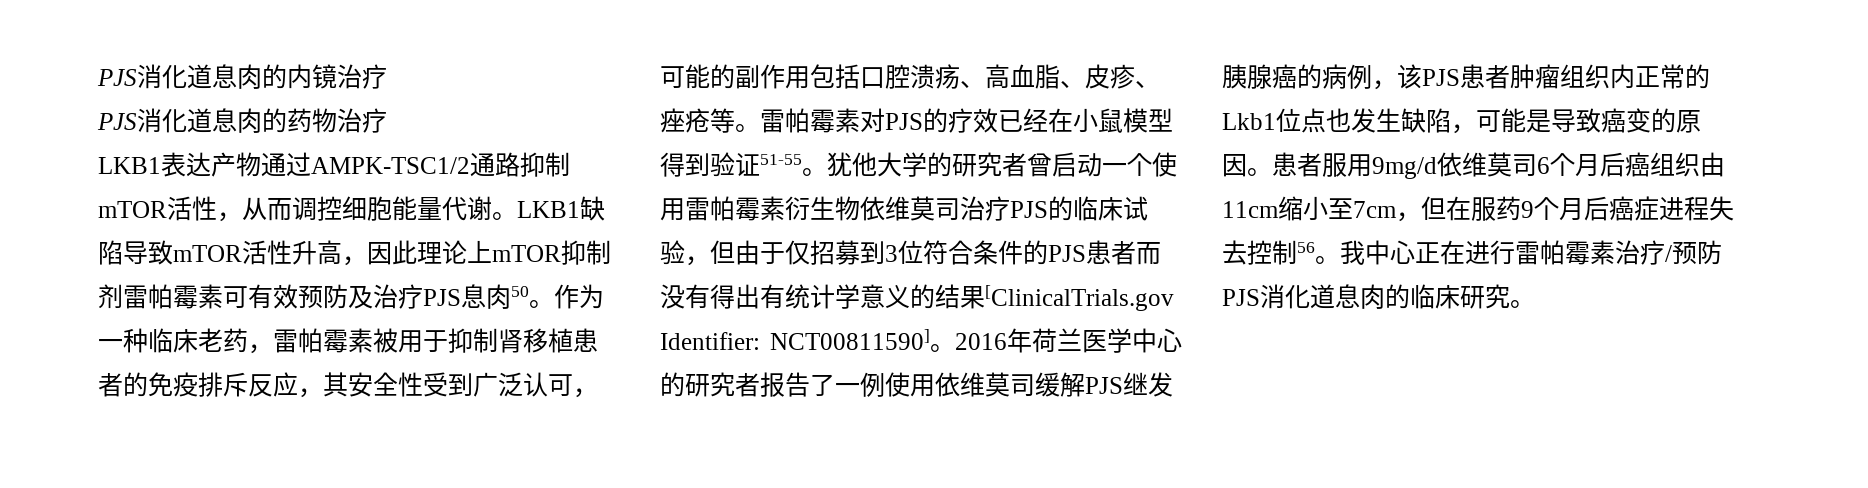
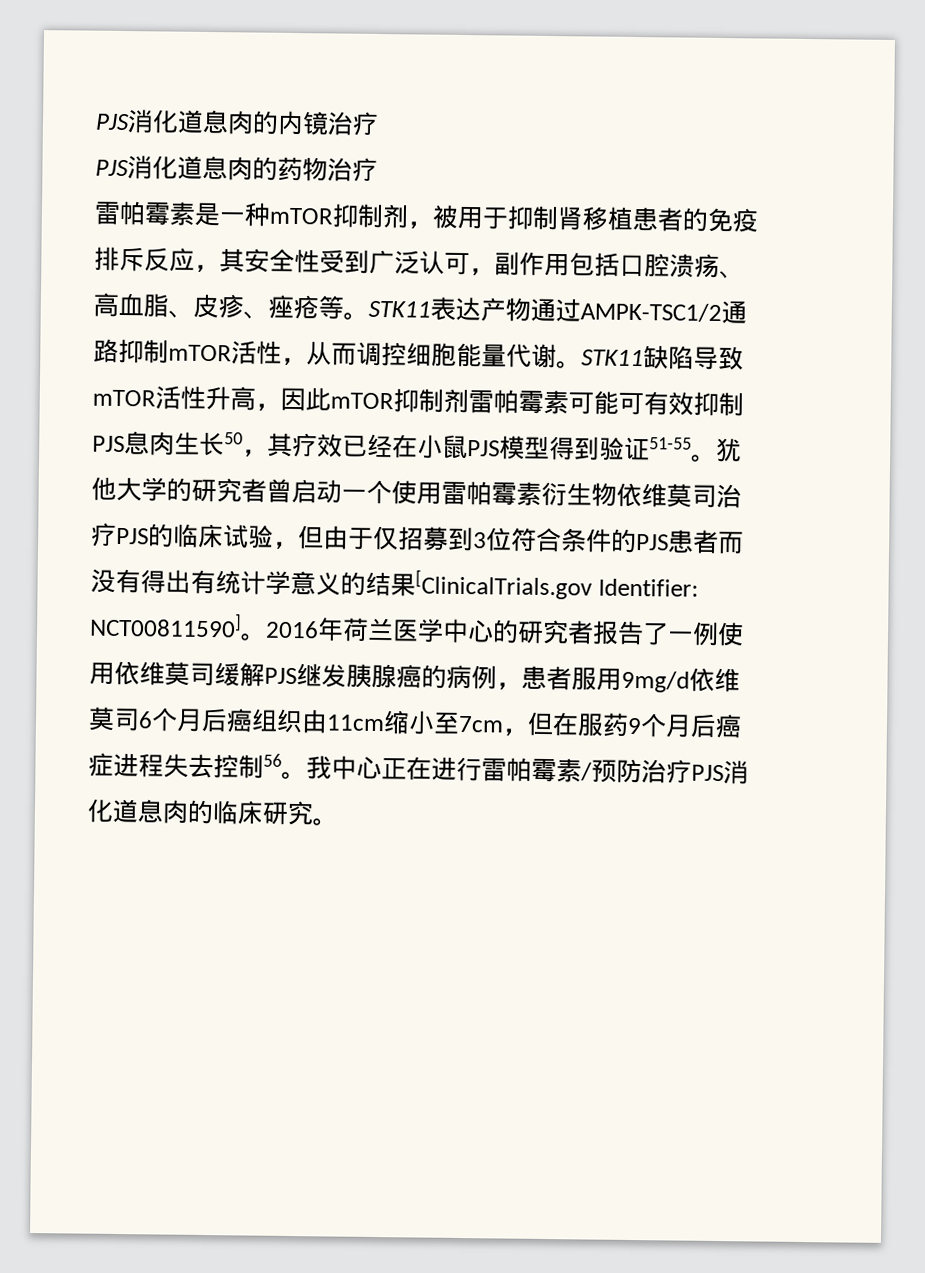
- LKB1表达产物通过AMPK-TSC1/2通路抑制mTOR活性，从而调控细胞能量代谢。LKB1缺陷导致mTOR活性升高，因此理论上mTOR抑制剂雷帕霉素可有效预防及治疗PJS息肉50。作为一种临床老药，雷帕霉素被用于抑制肾移植患者的免疫排斥反应，其安全性受到广泛认可，可能的副作用包括口腔溃疡、高血脂、皮疹、痤疮等。
+ 雷帕霉素是一种mTOR抑制剂，被用于抑制肾移植患者的免疫排斥反应，其安全性受到广泛认可，副作用包括口腔溃疡、高血脂、皮疹、痤疮等。
- 雷帕霉素对PJS的疗效已经在小鼠模型得到验证51-55。
+ STK11表达产物通过AMPK-TSC1/2通路抑制mTOR活性，从而调控细胞能量代谢。STK11缺陷导致mTOR活性升高，因此mTOR抑制剂雷帕霉素可能可有效抑制PJS息肉生长50，其疗效已经在小鼠PJS模型得到验证51-55。
- 2016年荷兰医学中心的研究者报告了一例使用依维莫司缓解PJS继发胰腺癌的病例，该PJS患者肿瘤组织内正常的Lkb1位点也发生缺陷，可能是导致癌变的原因。患者服用9mg/d依维莫司6个月后癌组织由11cm缩小至7cm，但在服药9个月后癌症进程失去控制56。
+ 2016年荷兰医学中心的研究者报告了一例使用依维莫司缓解PJS继发胰腺癌的病例，患者服用9mg/d依维莫司6个月后癌组织由11cm缩小至7cm，但在服药9个月后癌症进程失去控制56。
- 我中心正在进行雷帕霉素治疗/预防PJS消化道息肉的临床研究。
+ 我中心正在进行雷帕霉素/预防治疗PJS消化道息肉的临床研究。

